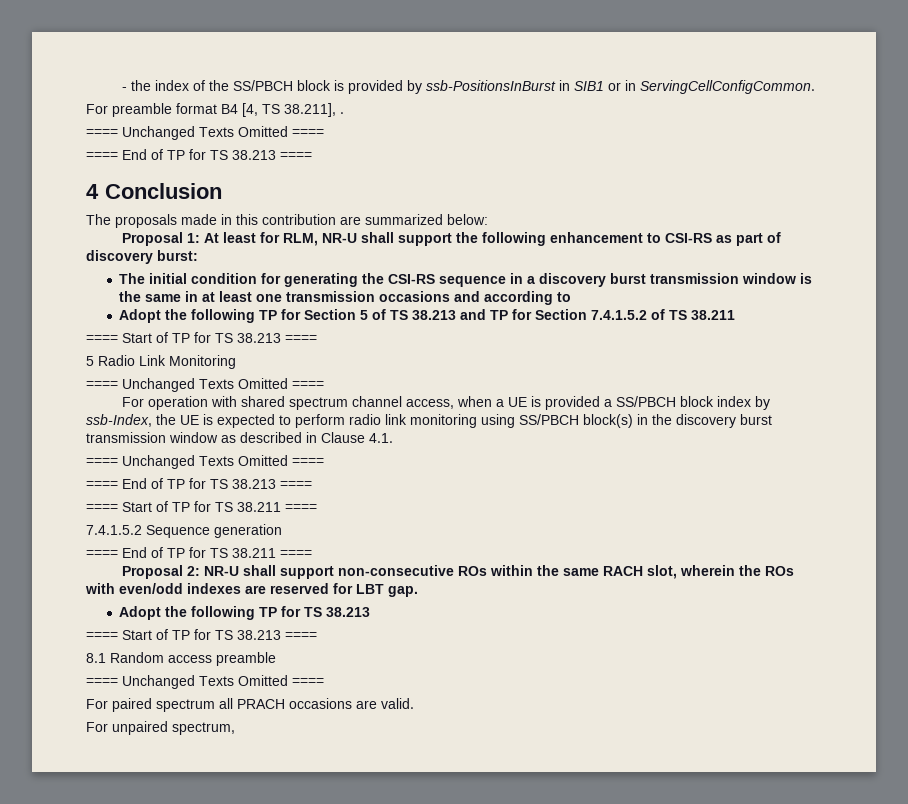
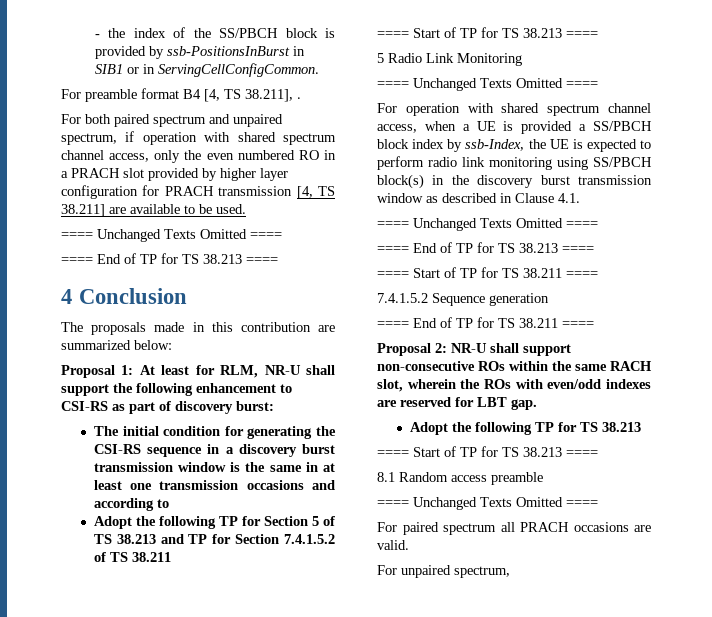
+ For both paired spectrum and unpaired spectrum, if operation with shared spectrum channel access, only the even numbered RO in a PRACH slot provided by higher layer configuration for PRACH transmission [4, TS 38.211] are available to be used.

